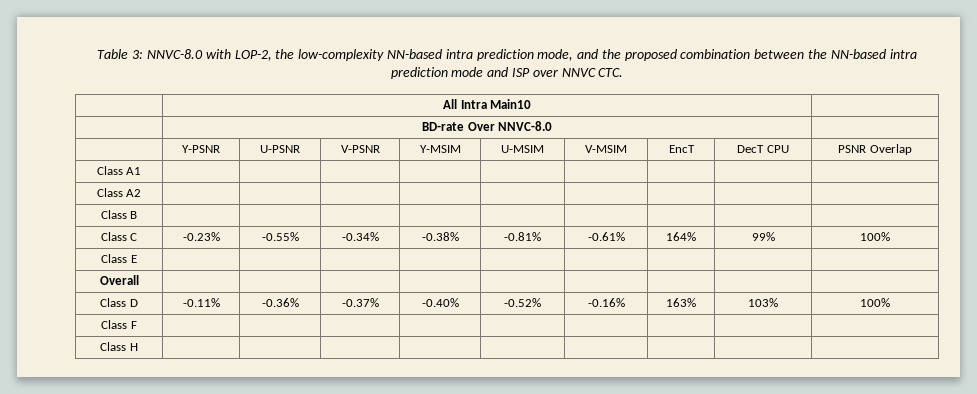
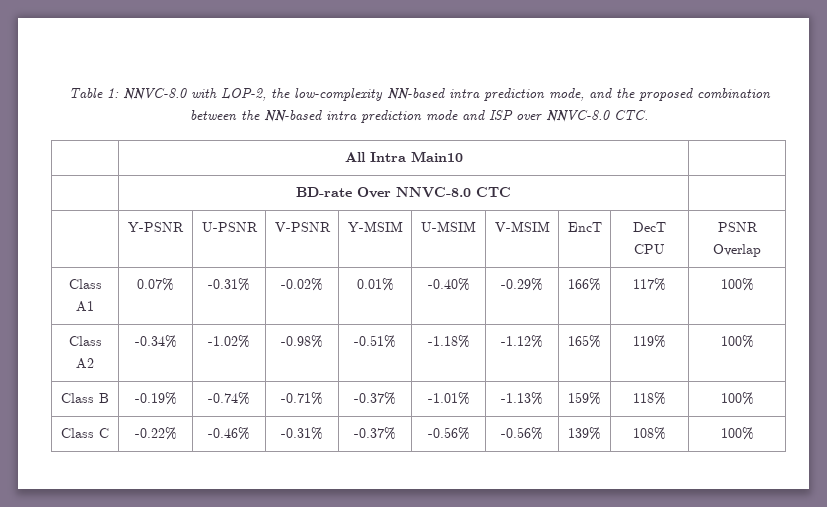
- Table 3: NNVC-8.0 with LOP-2, the low-complexity NN-based intra prediction mode, and the proposed combination between the NN-based intra prediction mode and ISP over NNVC CTC.
+ Table 1: NNVC-8.0 with LOP-2, the low-complexity NN-based intra prediction mode, and the proposed combination between the NN-based intra prediction mode and ISP over NNVC-8.0 CTC.
- | BD-rate Over NNVC-8.0 |
+ | BD-rate Over NNVC-8.0 CTC |
- Class A1 | | | | | | | | |
- Class A2 | | | | | | | | |
- Class B | | | | | | | | |
- Class C | -0.23% | -0.55% | -0.34% | -0.38% | -0.81% | -0.61% | 164% | 99% | 100%
- Class E | | | | | | | | |
- Overall | | | | | | | | |
- Class D | -0.11% | -0.36% | -0.37% | -0.40% | -0.52% | -0.16% | 163% | 103% | 100%
- Class F | | | | | | | | |
- Class H | | | | | | | | |
+ Class A1 | 0.07% | -0.31% | -0.02% | 0.01% | -0.40% | -0.29% | 166% | 117% | 100%
+ Class A2 | -0.34% | -1.02% | -0.98% | -0.51% | -1.18% | -1.12% | 165% | 119% | 100%
+ Class B | -0.19% | -0.74% | -0.71% | -0.37% | -1.01% | -1.13% | 159% | 118% | 100%
+ Class C | -0.22% | -0.46% | -0.31% | -0.37% | -0.56% | -0.56% | 139% | 108% | 100%

